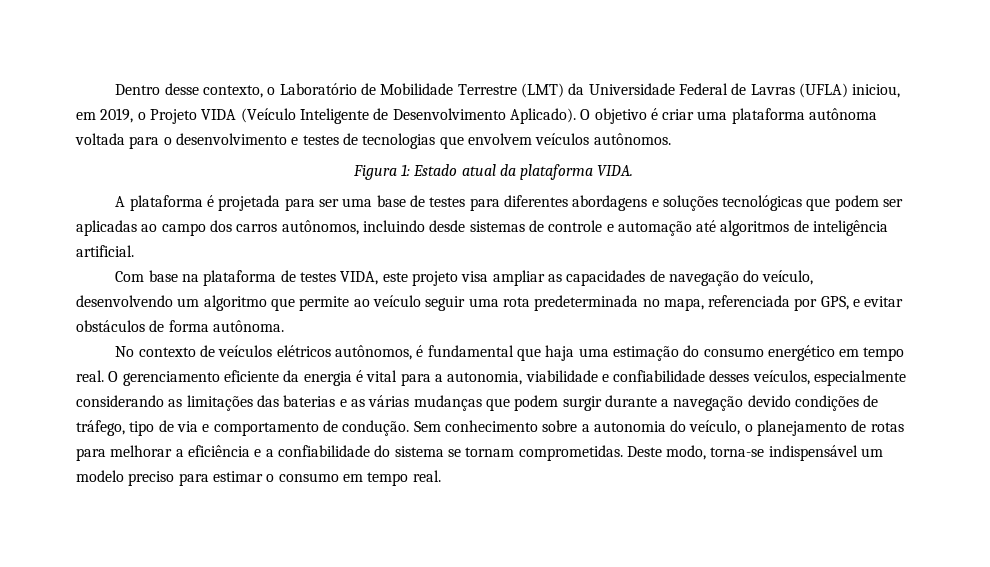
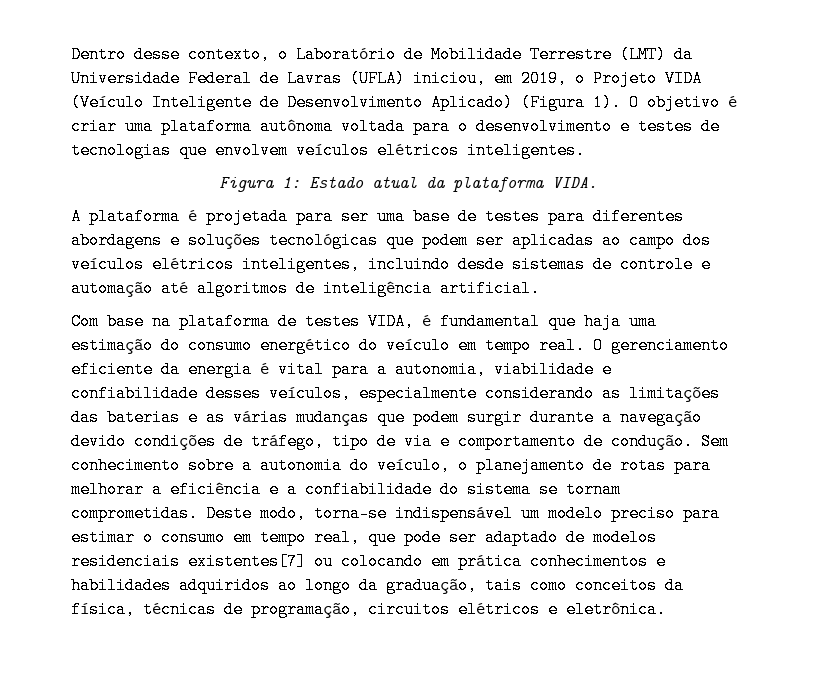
- Dentro desse contexto, o Laboratório de Mobilidade Terrestre (LMT) da Universidade Federal de Lavras (UFLA) iniciou, em 2019, o Projeto VIDA (Veículo Inteligente de Desenvolvimento Aplicado).
+ Dentro desse contexto, o Laboratório de Mobilidade Terrestre (LMT) da Universidade Federal de Lavras (UFLA) iniciou, em 2019, o Projeto VIDA (Veículo Inteligente de Desenvolvimento Aplicado) (Figura 1).
- O objetivo é criar uma plataforma autônoma voltada para o desenvolvimento e testes de tecnologias que envolvem veículos autônomos.
+ O objetivo é criar uma plataforma autônoma voltada para o desenvolvimento e testes de tecnologias que envolvem veículos elétricos inteligentes.
- A plataforma é projetada para ser uma base de testes para diferentes abordagens e soluções tecnológicas que podem ser aplicadas ao campo dos carros autônomos, incluindo desde sistemas de controle e automação até algoritmos de inteligência artificial.
+ A plataforma é projetada para ser uma base de testes para diferentes abordagens e soluções tecnológicas que podem ser aplicadas ao campo dos veículos elétricos inteligentes, incluindo desde sistemas de controle e automação até algoritmos de inteligência artificial.
- Com base na plataforma de testes VIDA, este projeto visa ampliar as capacidades de navegação do veículo, desenvolvendo um algoritmo que permite ao veículo seguir uma rota predeterminada no mapa, referenciada por GPS, e evitar obstáculos de forma autônoma.
- No contexto de veículos elétricos autônomos, é fundamental que haja uma estimação do consumo energético em tempo real.
+ Com base na plataforma de testes VIDA, é fundamental que haja uma estimação do consumo energético do veículo em tempo real.
- Deste modo, torna-se indispensável um modelo preciso para estimar o consumo em tempo real.
+ Deste modo, torna-se indispensável um modelo preciso para estimar o consumo em tempo real, que pode ser adaptado de modelos residenciais existentes[7] ou colocando em prática conhecimentos e habilidades adquiridos ao longo da graduação, tais como conceitos da física, técnicas de programação, circuitos elétricos e eletrônica.

